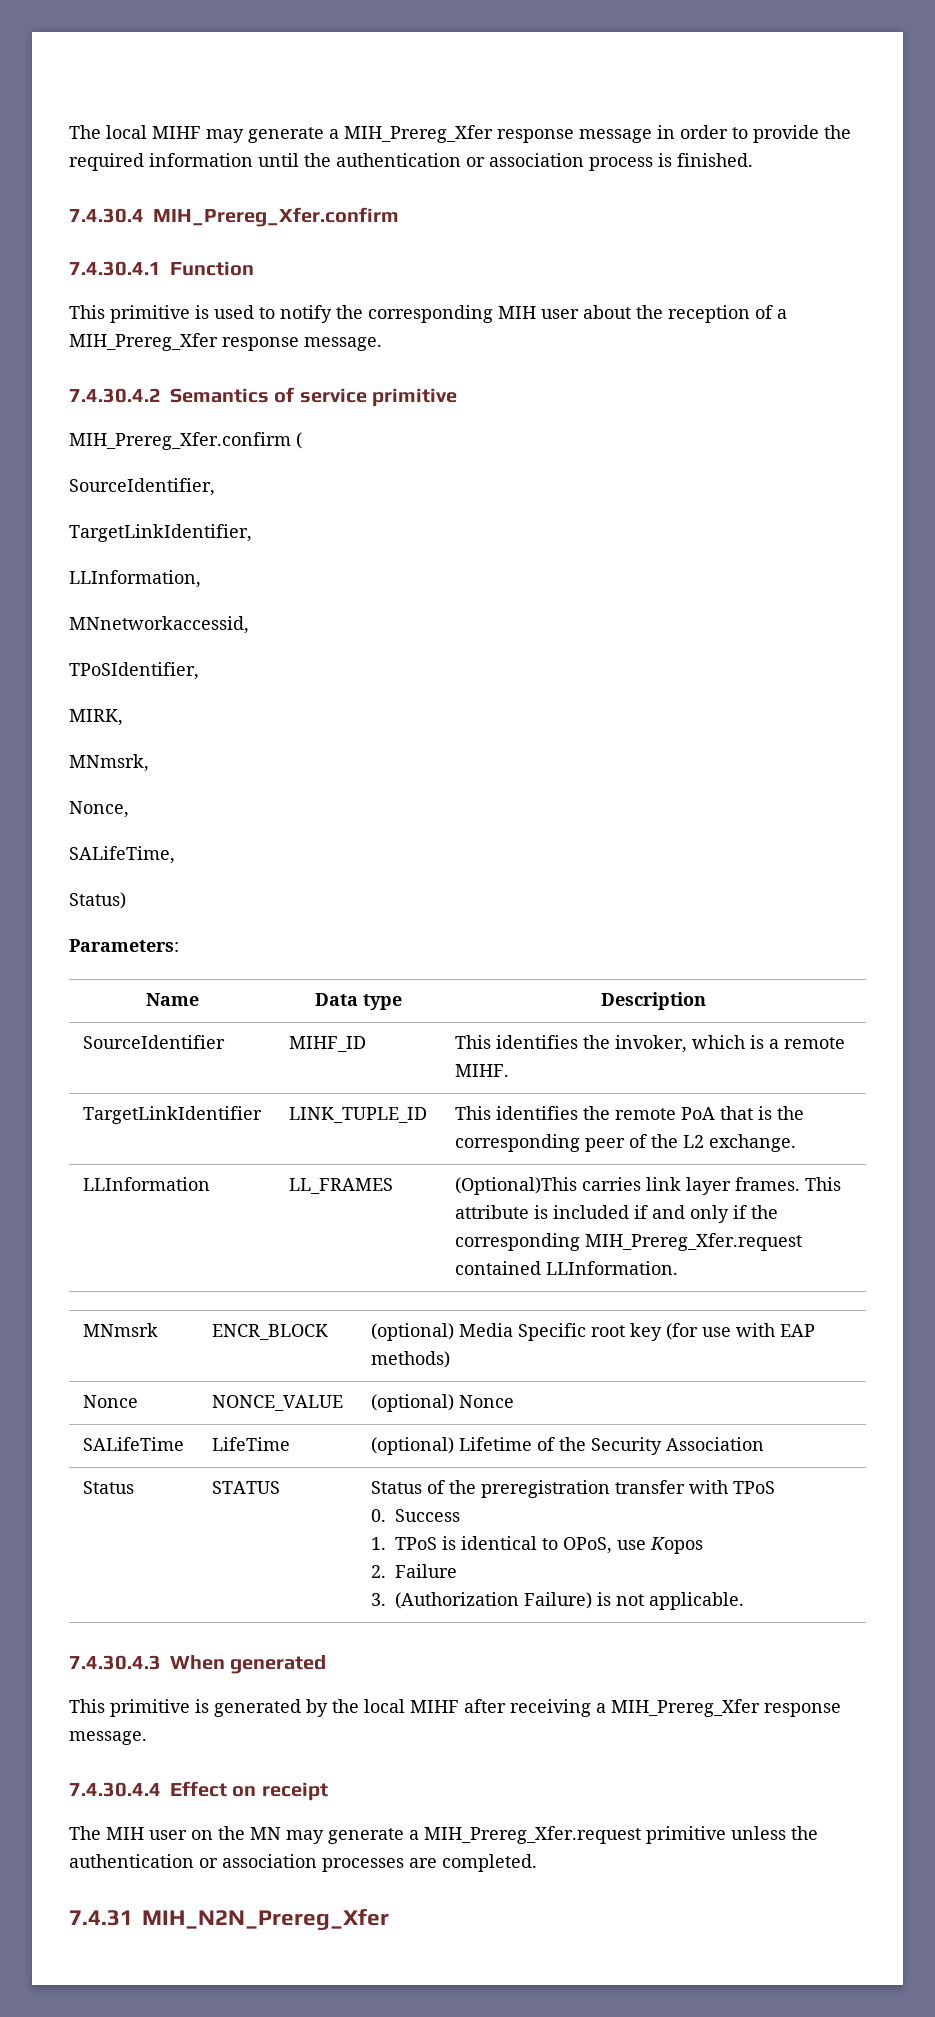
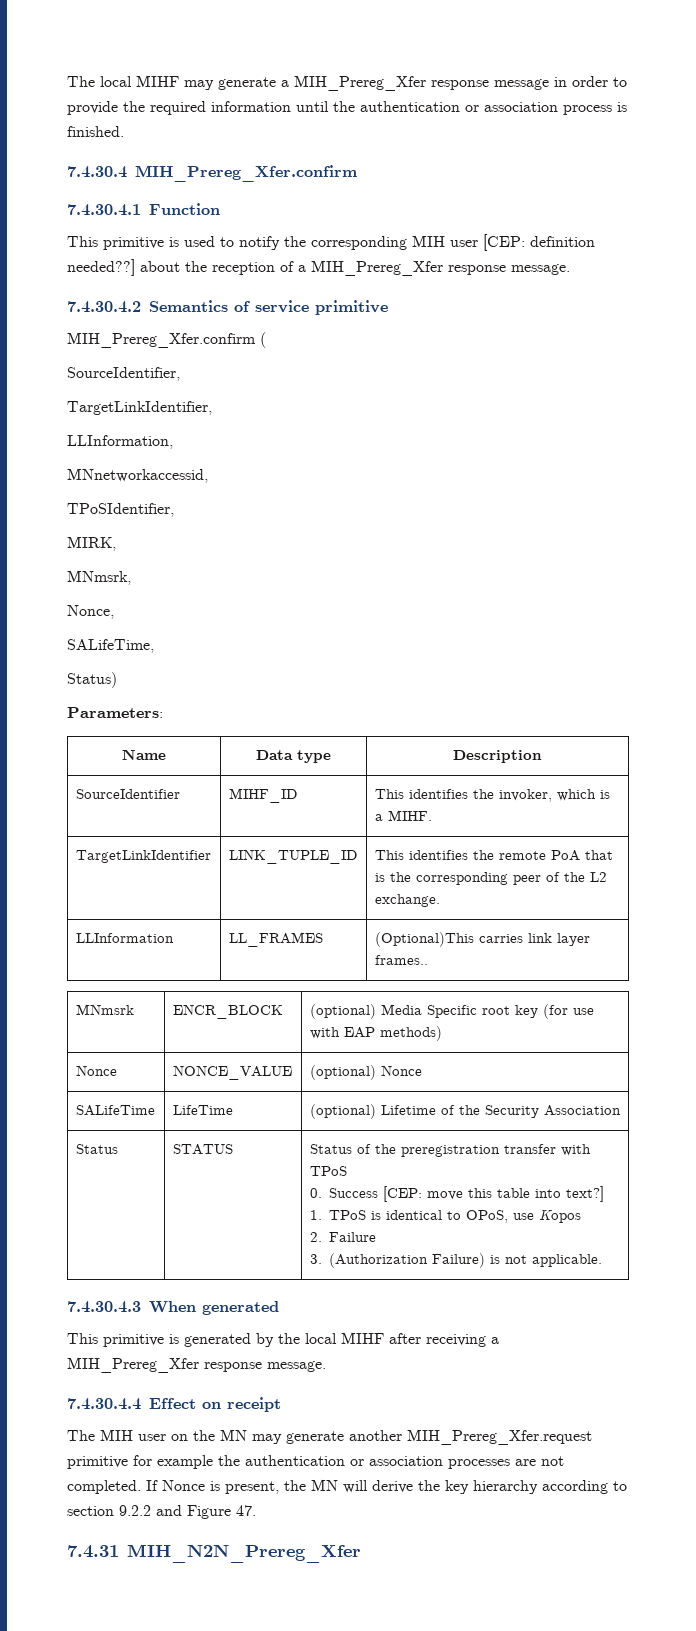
- This primitive is used to notify the corresponding MIH user about the reception of a MIH_Prereg_Xfer response message.
+ This primitive is used to notify the corresponding MIH user [CEP: definition needed??] about the reception of a MIH_Prereg_Xfer response message.
- SourceIdentifier | MIHF_ID | This identifies the invoker, which is a remote MIHF.
+ SourceIdentifier | MIHF_ID | This identifies the invoker, which is a MIHF.
- LLInformation | LL_FRAMES | (Optional)This carries link layer frames. This attribute is included if and only if the corresponding MIH_Prereg_Xfer.request contained LLInformation.
+ LLInformation | LL_FRAMES | (Optional)This carries link layer frames..
  Status | STATUS | Status of the preregistration transfer with TPoS
- 0. Success
+ 0. Success [CEP: move this table into text?]
- The MIH user on the MN may generate a MIH_Prereg_Xfer.request primitive unless the authentication or association processes are completed.
+ The MIH user on the MN may generate another MIH_Prereg_Xfer.request primitive for example the authentication or association processes are not completed. If Nonce is present, the MN will derive the key hierarchy according to section 9.2.2 and Figure 47.

